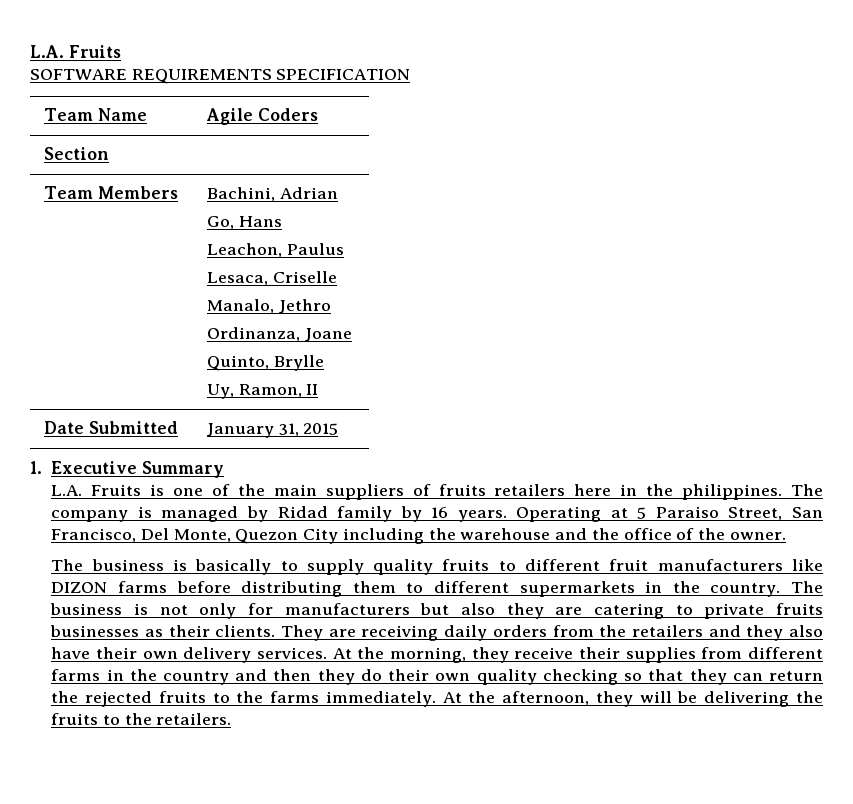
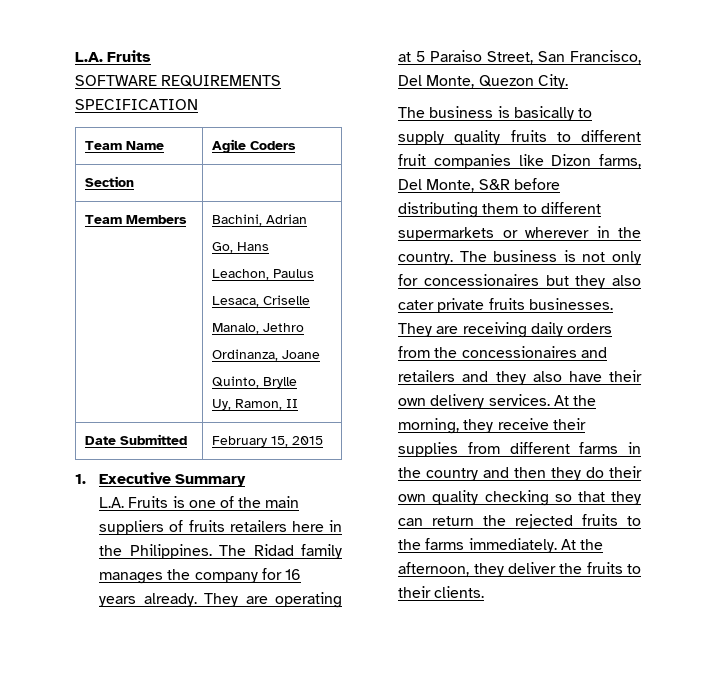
- Date Submitted | January 31, 2015
+ Date Submitted | February 15, 2015
- L.A. Fruits is one of the main suppliers of fruits retailers here in the philippines. The company is managed by Ridad family by 16 years. Operating at 5 Paraiso Street, San Francisco, Del Monte, Quezon City including the warehouse and the office of the owner.
+ L.A. Fruits is one of the main suppliers of fruits retailers here in the Philippines. The Ridad family manages the company for 16 years already. They are operating at 5 Paraiso Street, San Francisco, Del Monte, Quezon City.
- The business is basically to supply quality fruits to different fruit manufacturers like DIZON farms before distributing them to different supermarkets in the country.
+ The business is basically to supply quality fruits to different fruit companies like Dizon farms, Del Monte, S&R before distributing them to different supermarkets or wherever in the country.
- The business is not only for manufacturers but also they are catering to private fruits businesses as their clients.
+ The business is not only for concessionaires but they also cater private fruits businesses.
- They are receiving daily orders from the retailers and they also have their own delivery services.
+ They are receiving daily orders from the concessionaires and retailers and they also have their own delivery services.
- At the afternoon, they will be delivering the fruits to the retailers.
+ At the afternoon, they deliver the fruits to their clients.

